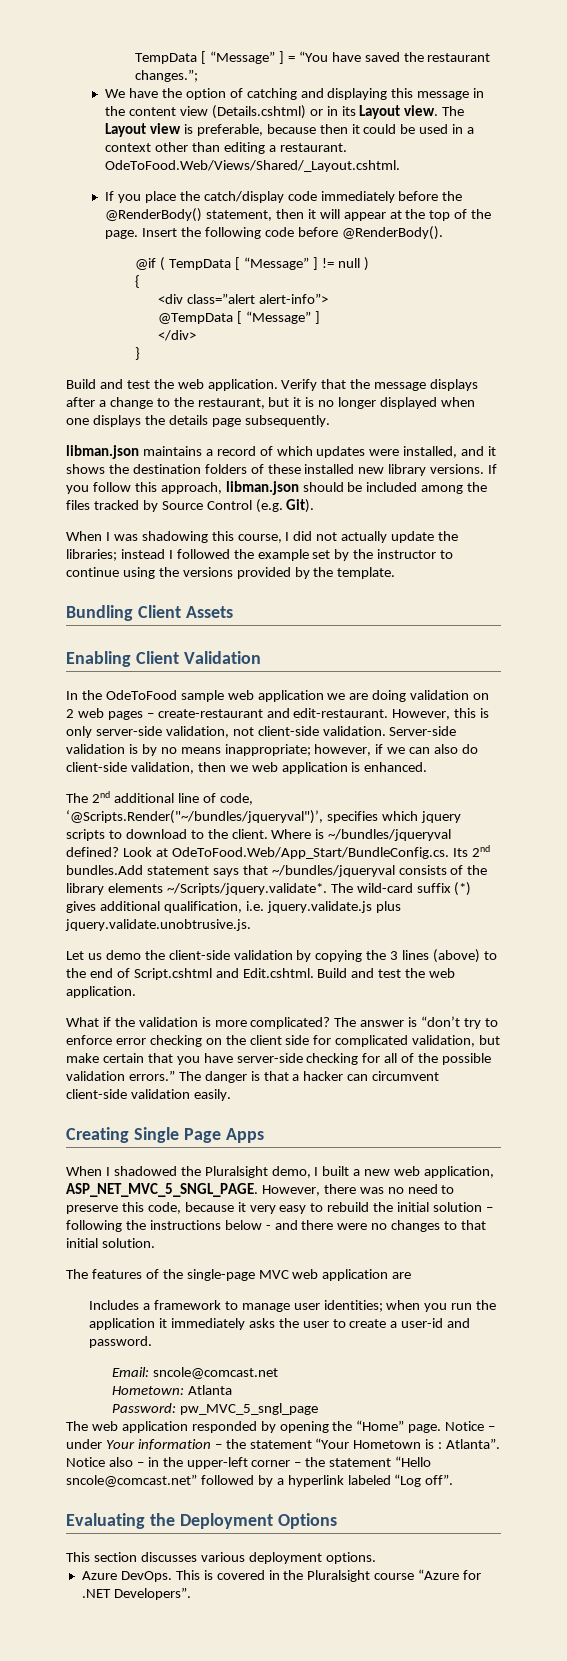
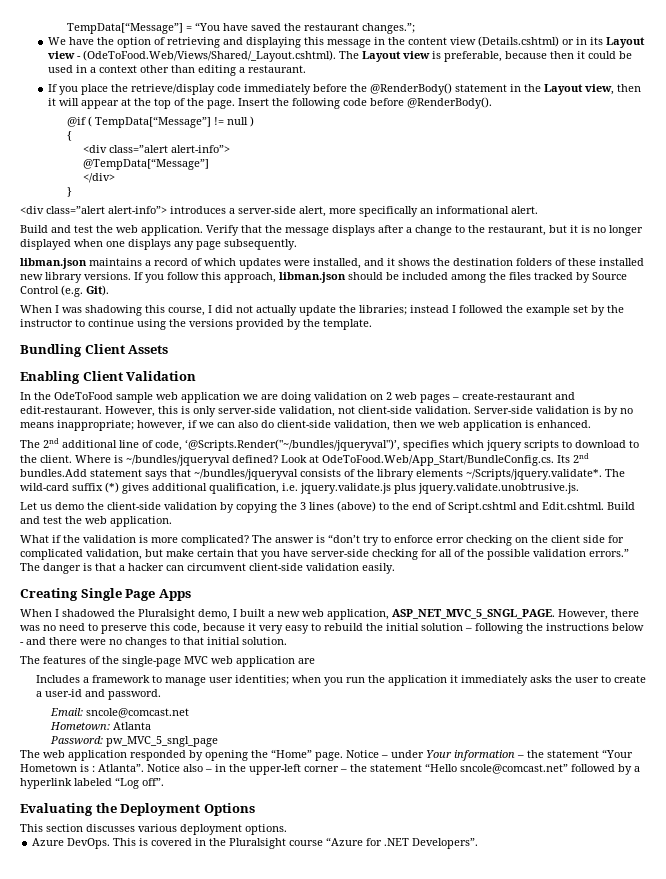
- TempData [ “Message” ] = “You have saved the restaurant changes.”;
+ TempData[“Message”] = “You have saved the restaurant changes.”;
- We have the option of catching and displaying this message in the content view (Details.cshtml) or in its Layout view. The Layout view is preferable, because then it could be used in a context other than editing a restaurant. OdeToFood.Web/Views/Shared/_Layout.cshtml.
+ We have the option of retrieving and displaying this message in the content view (Details.cshtml) or in its Layout view - (OdeToFood.Web/Views/Shared/_Layout.cshtml). The Layout view is preferable, because then it could be used in a context other than editing a restaurant.
- If you place the catch/display code immediately before the @RenderBody() statement, then it will appear at the top of the page.
+ If you place the retrieve/display code immediately before the @RenderBody() statement in the Layout view, then it will appear at the top of the page.
- @if ( TempData [ “Message” ] != null )
+ @if ( TempData[“Message”] != null )
- @TempData [ “Message” ]
+ @TempData[“Message”]
  </div>
  }
+ <div class=”alert alert-info”> introduces a server-side alert, more specifically an informational alert.
- Verify that the message displays after a change to the restaurant, but it is no longer displayed when one displays the details page subsequently.
+ Verify that the message displays after a change to the restaurant, but it is no longer displayed when one displays any page subsequently.

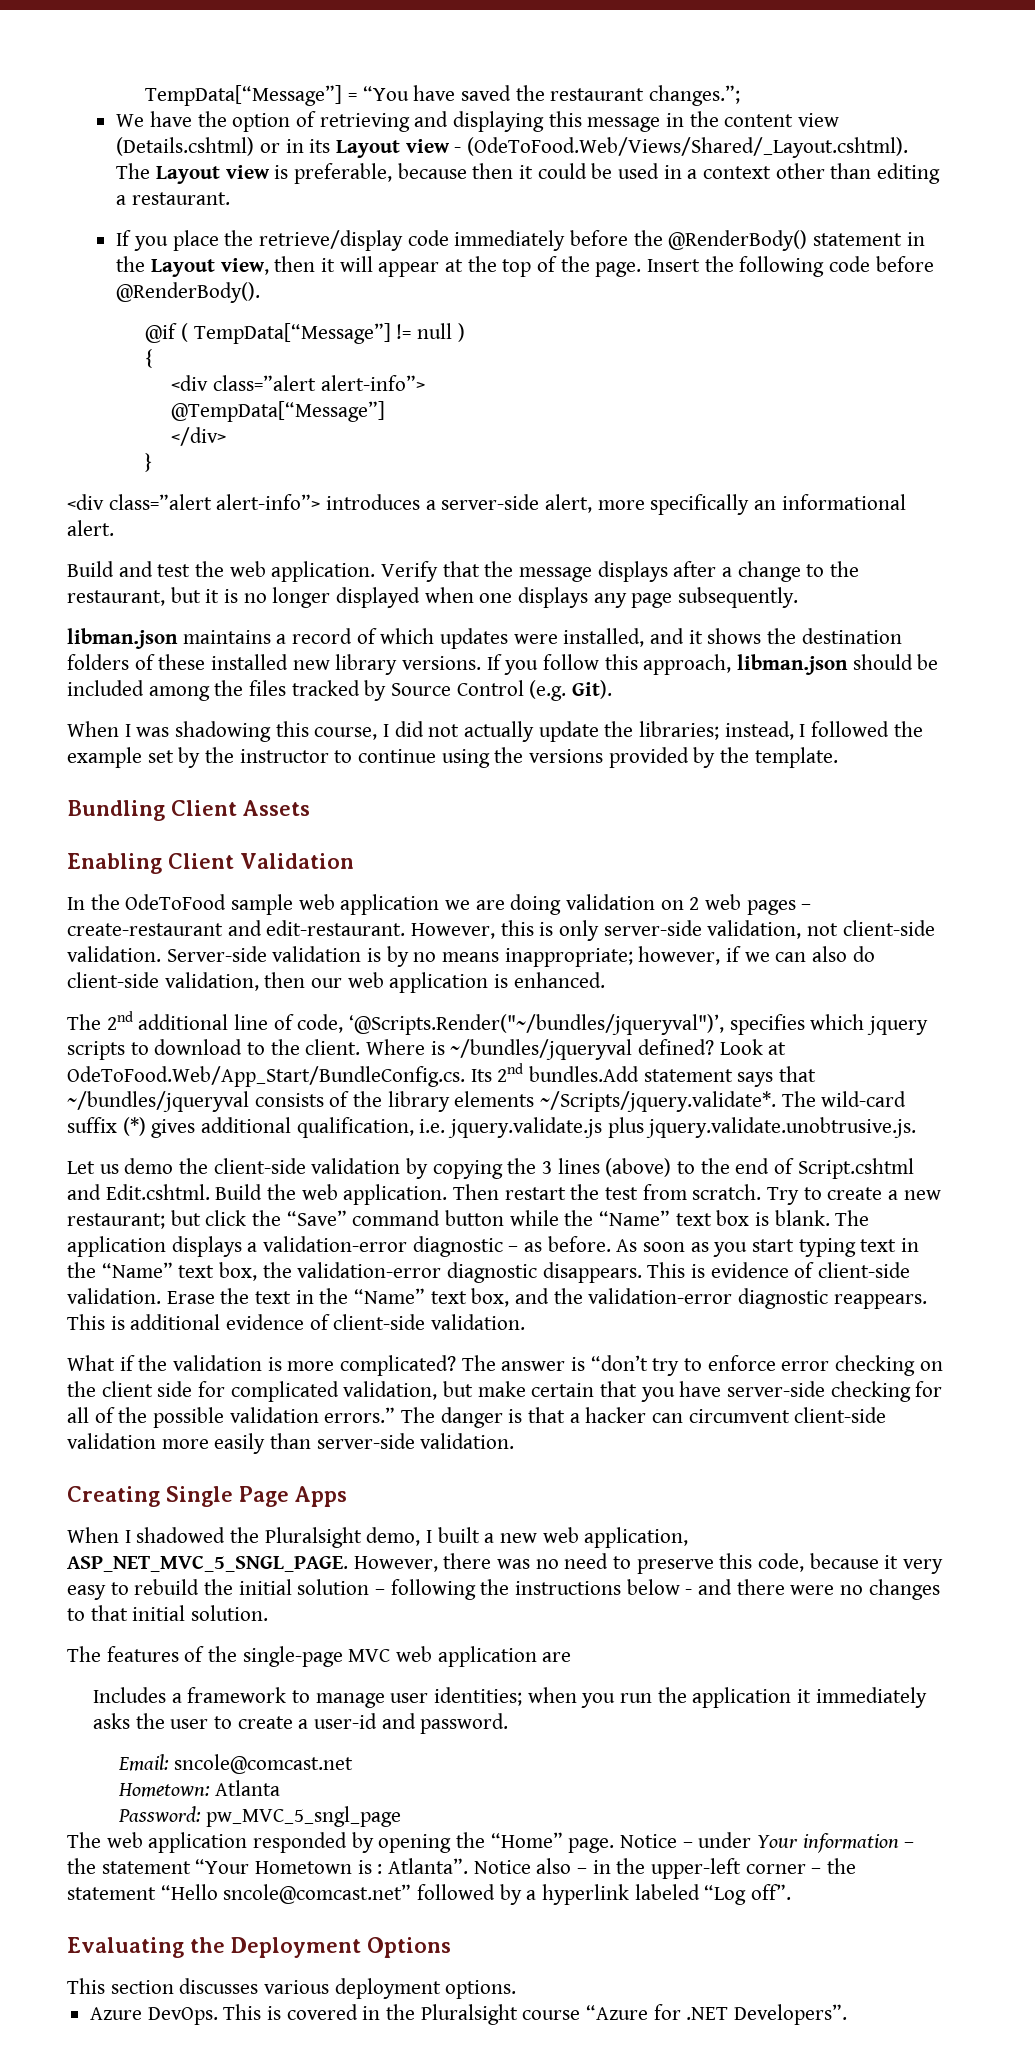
- When I was shadowing this course, I did not actually update the libraries; instead I followed the example set by the instructor to continue using the versions provided by the template.
+ When I was shadowing this course, I did not actually update the libraries; instead, I followed the example set by the instructor to continue using the versions provided by the template.
- Server-side validation is by no means inappropriate; however, if we can also do client-side validation, then we web application is enhanced.
+ Server-side validation is by no means inappropriate; however, if we can also do client-side validation, then our web application is enhanced.
- Let us demo the client-side validation by copying the 3 lines (above) to the end of Script.cshtml and Edit.cshtml. Build and test the web application.
+ Let us demo the client-side validation by copying the 3 lines (above) to the end of Script.cshtml and Edit.cshtml. Build the web application. Then restart the test from scratch. Try to create a new restaurant; but click the “Save” command button while the “Name” text box is blank. The application displays a validation-error diagnostic – as before. As soon as you start typing text in the “Name” text box, the validation-error diagnostic disappears. This is evidence of client-side validation. Erase the text in the “Name” text box, and the validation-error diagnostic reappears. This is additional evidence of client-side validation.
- The danger is that a hacker can circumvent client-side validation easily.
+ The danger is that a hacker can circumvent client-side validation more easily than server-side validation.

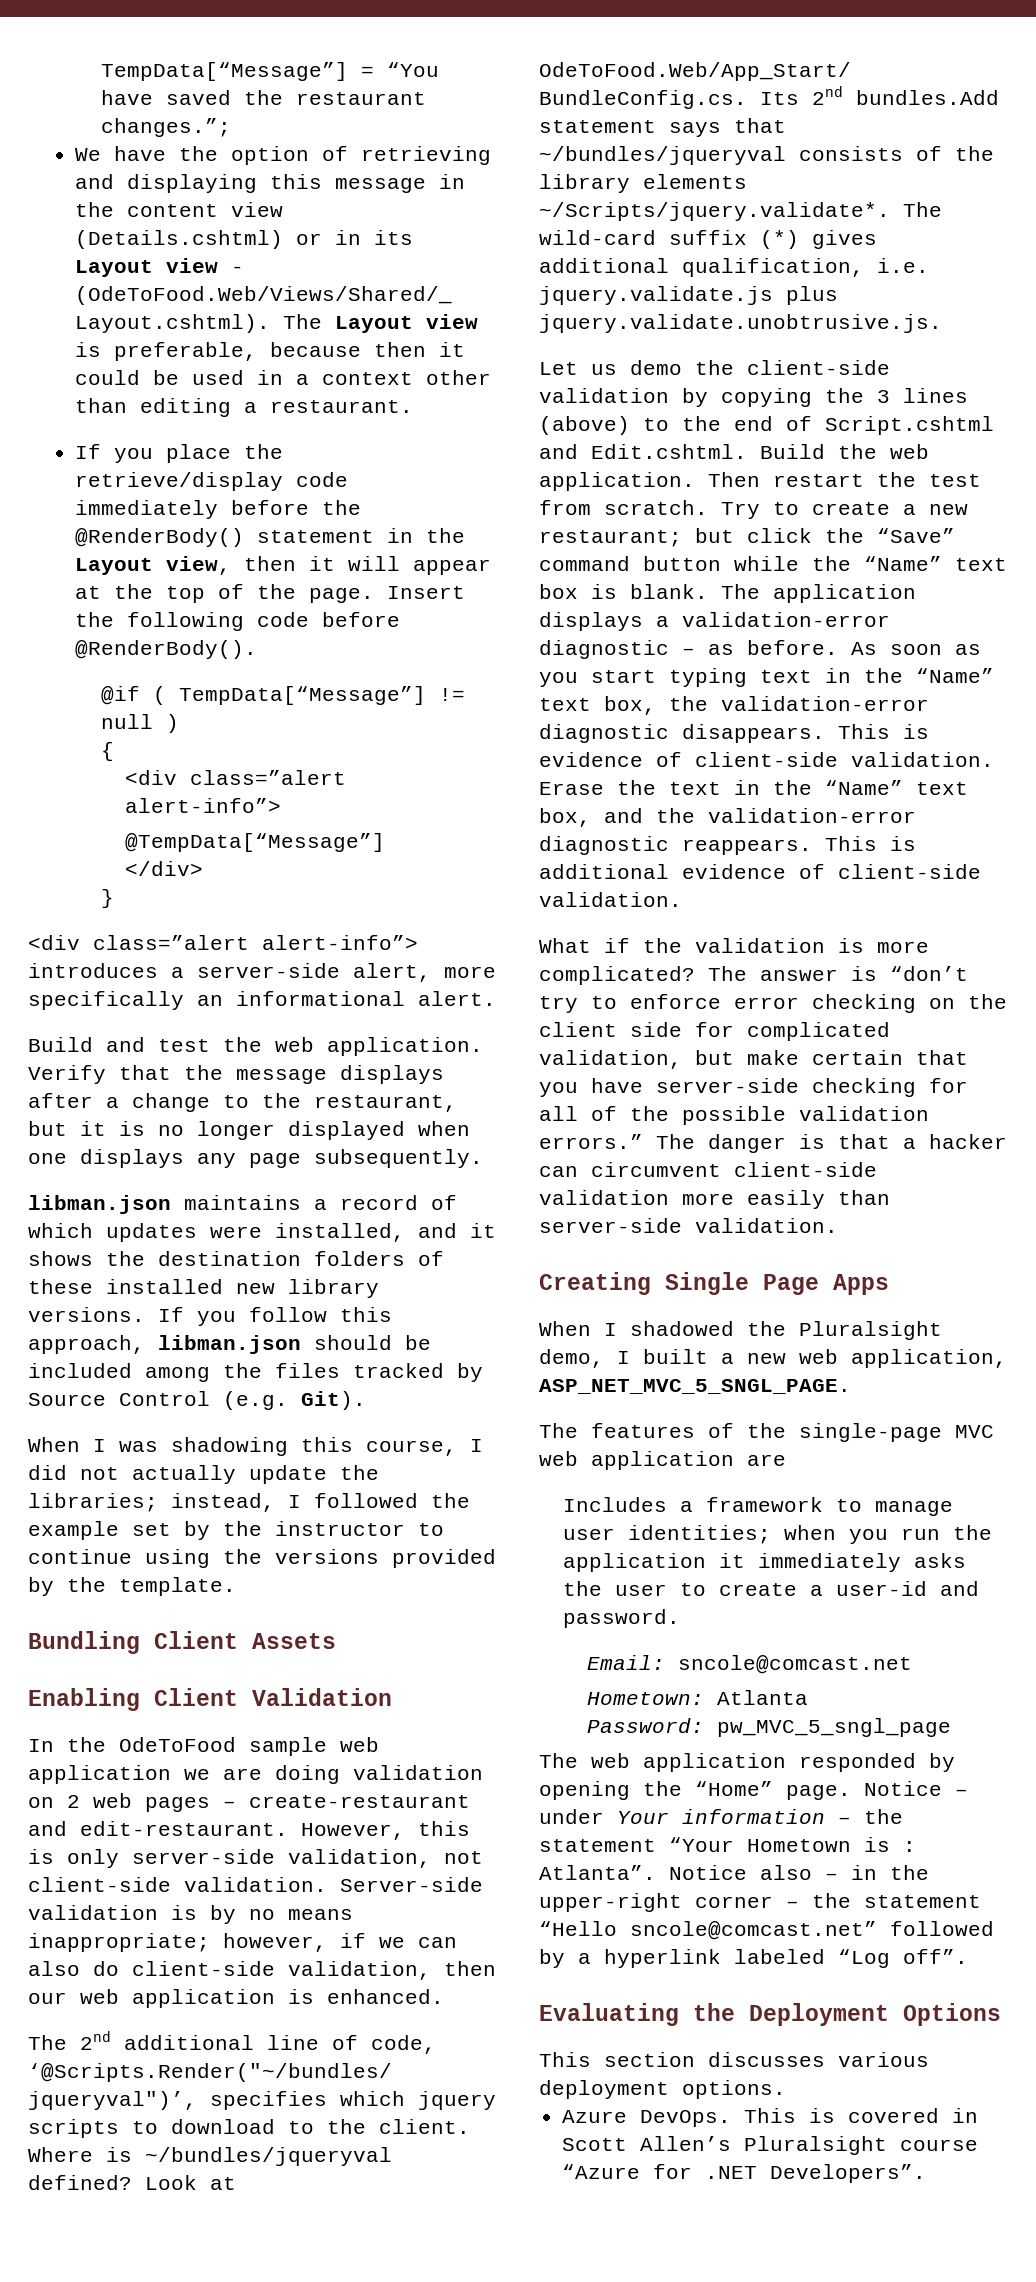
- However, there was no need to preserve this code, because it very easy to rebuild the initial solution – following the instructions below - and there were no changes to that initial solution.
- Notice also – in the upper-left corner – the statement “Hello sncole@comcast.net” followed by a hyperlink labeled “Log off”.
+ Notice also – in the upper-right corner – the statement “Hello sncole@comcast.net” followed by a hyperlink labeled “Log off”.
- This is covered in the Pluralsight course “Azure for .NET Developers”.
+ This is covered in Scott Allen’s Pluralsight course “Azure for .NET Developers”.

